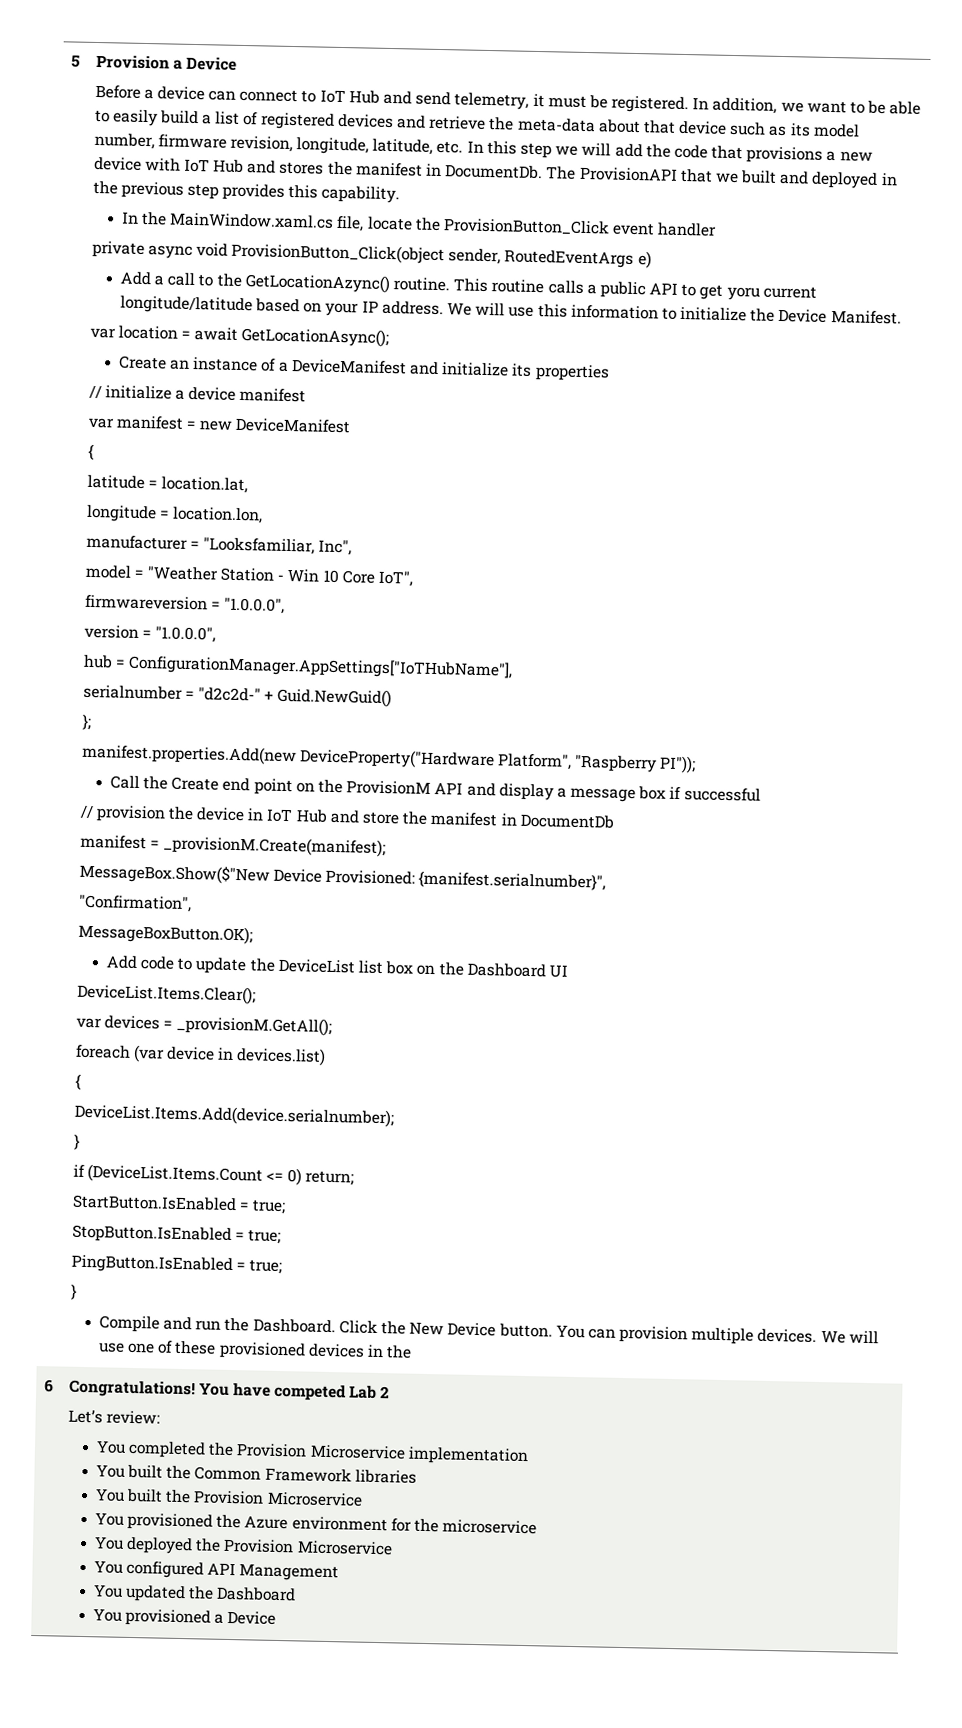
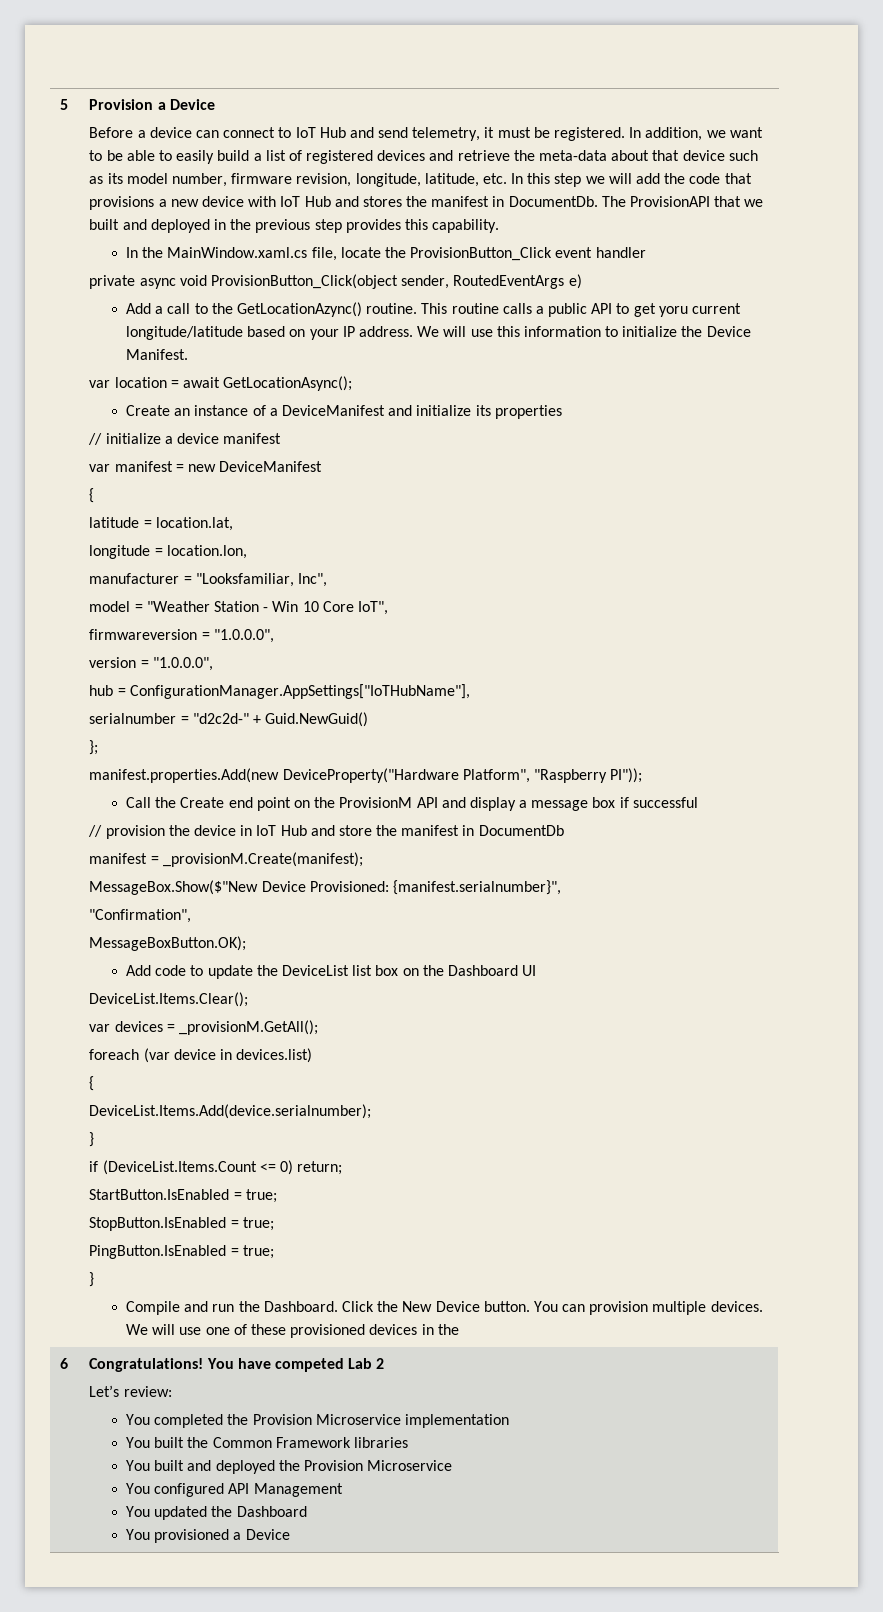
- You built the Provision Microservice
- You provisioned the Azure environment for the microservice
- You deployed the Provision Microservice
+ You built and deployed the Provision Microservice

